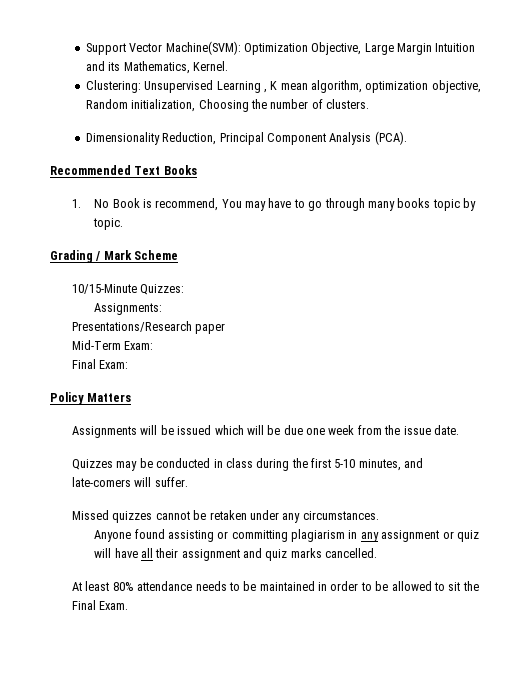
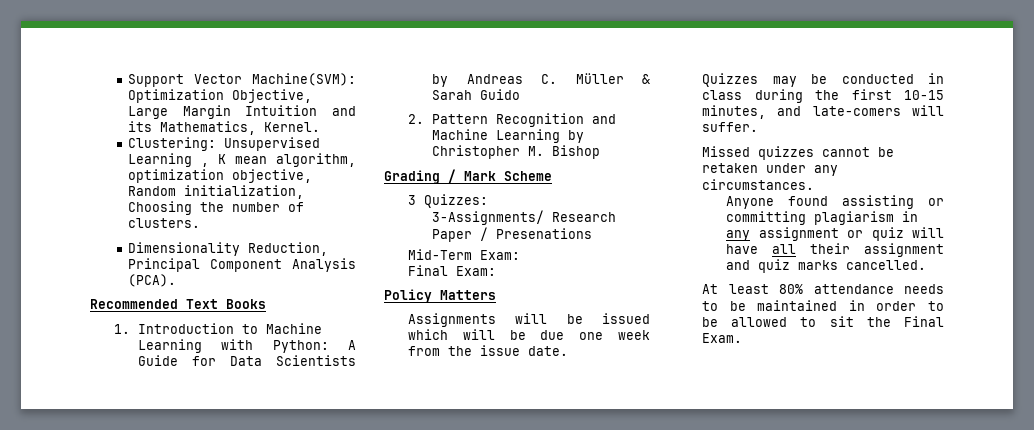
- 1. No Book is recommend, You may have to go through many books topic by topic.
+ 1. Introduction to Machine Learning with Python: A Guide for Data Scientists by Andreas C. Müller & Sarah Guido
+ 2. Pattern Recognition and Machine Learning by Christopher M. Bishop
- 10/15-Minute Quizzes:
+ 3 Quizzes:
- Assignments:
- Presentations/Research paper
+ 3-Assignments/ Research Paper / Presenations
- Quizzes may be conducted in class during the first 5-10 minutes, and late-comers will suffer.
+ Quizzes may be conducted in class during the first 10-15 minutes, and late-comers will suffer.

